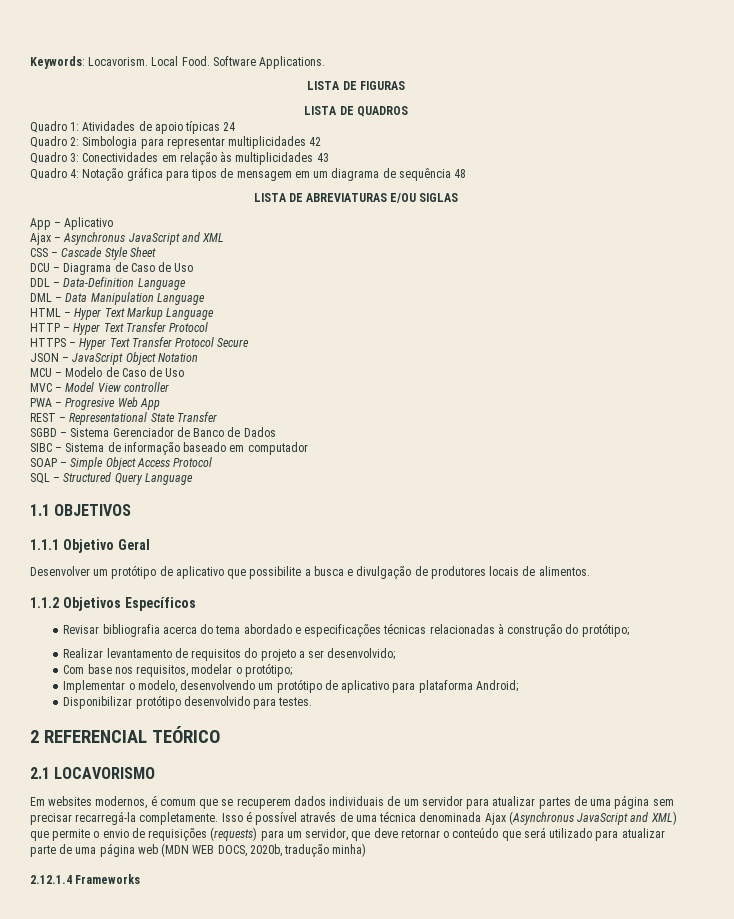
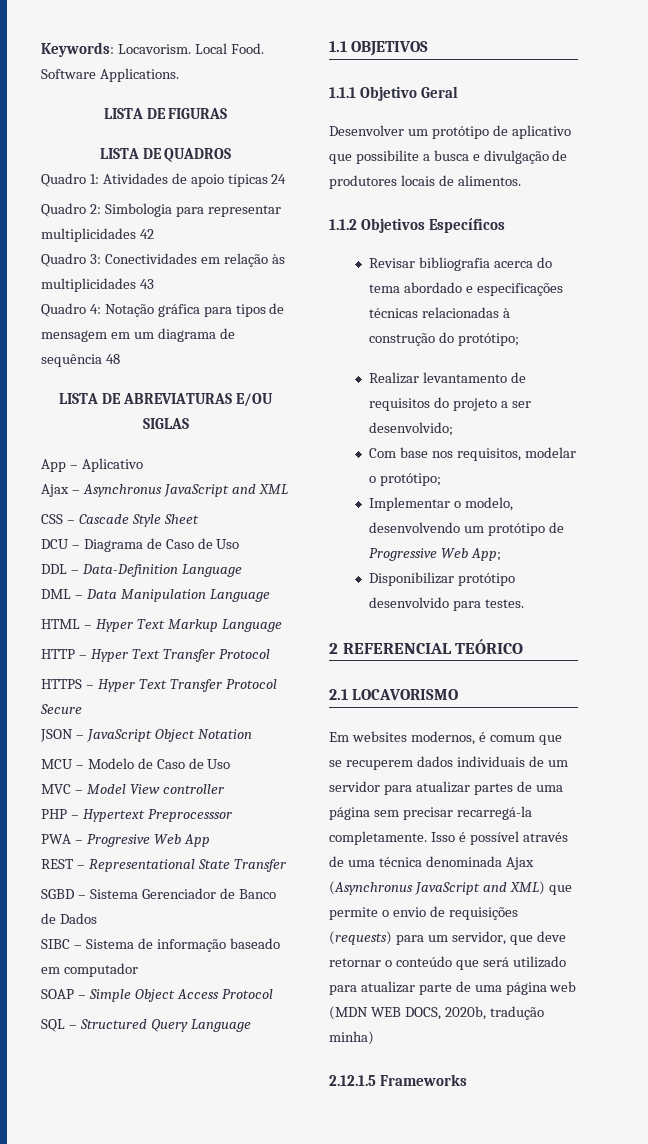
+ PHP – Hypertext Preprocesssor
- Implementar o modelo, desenvolvendo um protótipo de aplicativo para plataforma Android;
+ Implementar o modelo, desenvolvendo um protótipo de Progressive Web App;
- 2.12.1.4 Frameworks
+ 2.12.1.5 Frameworks

